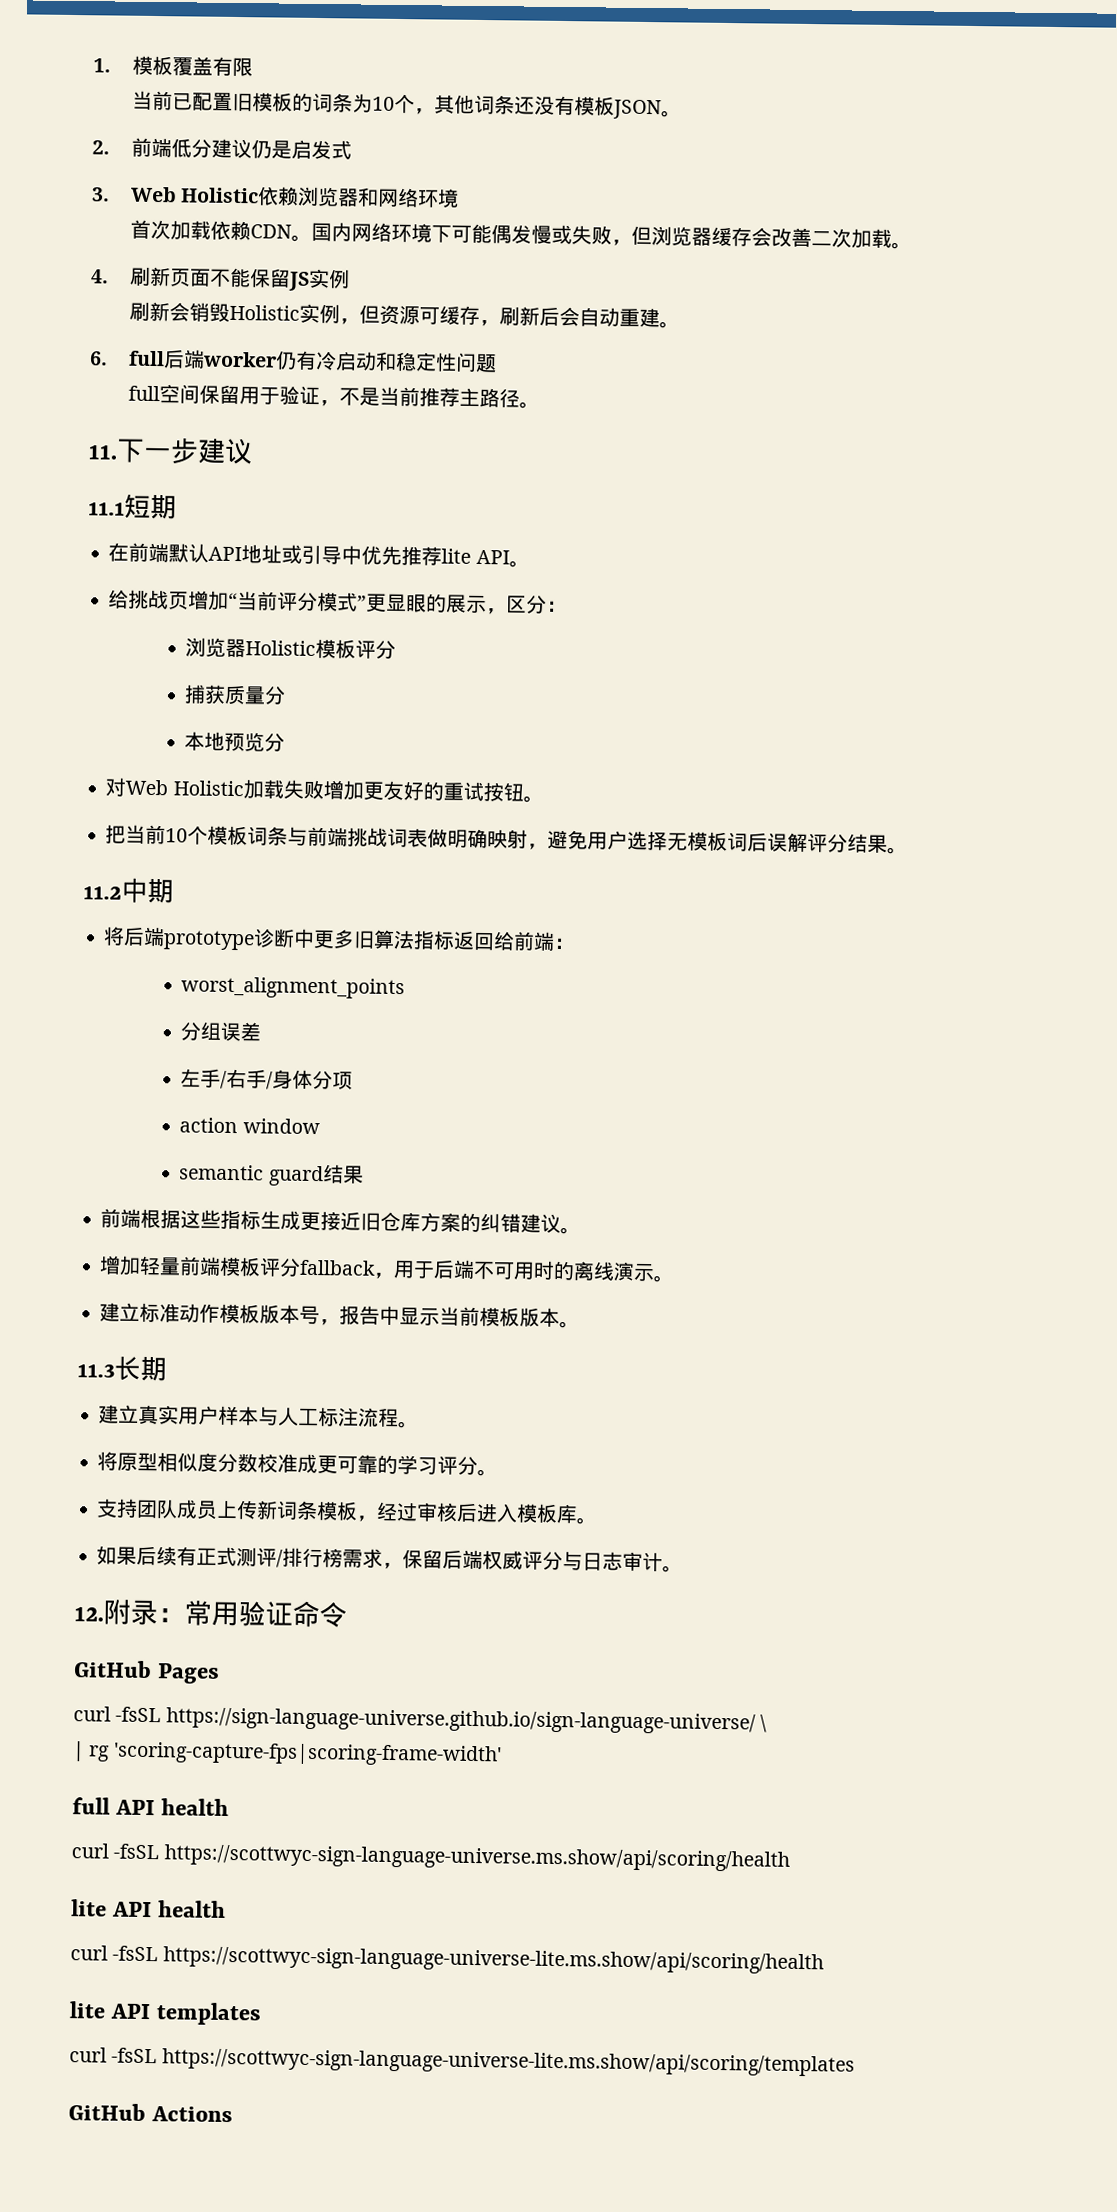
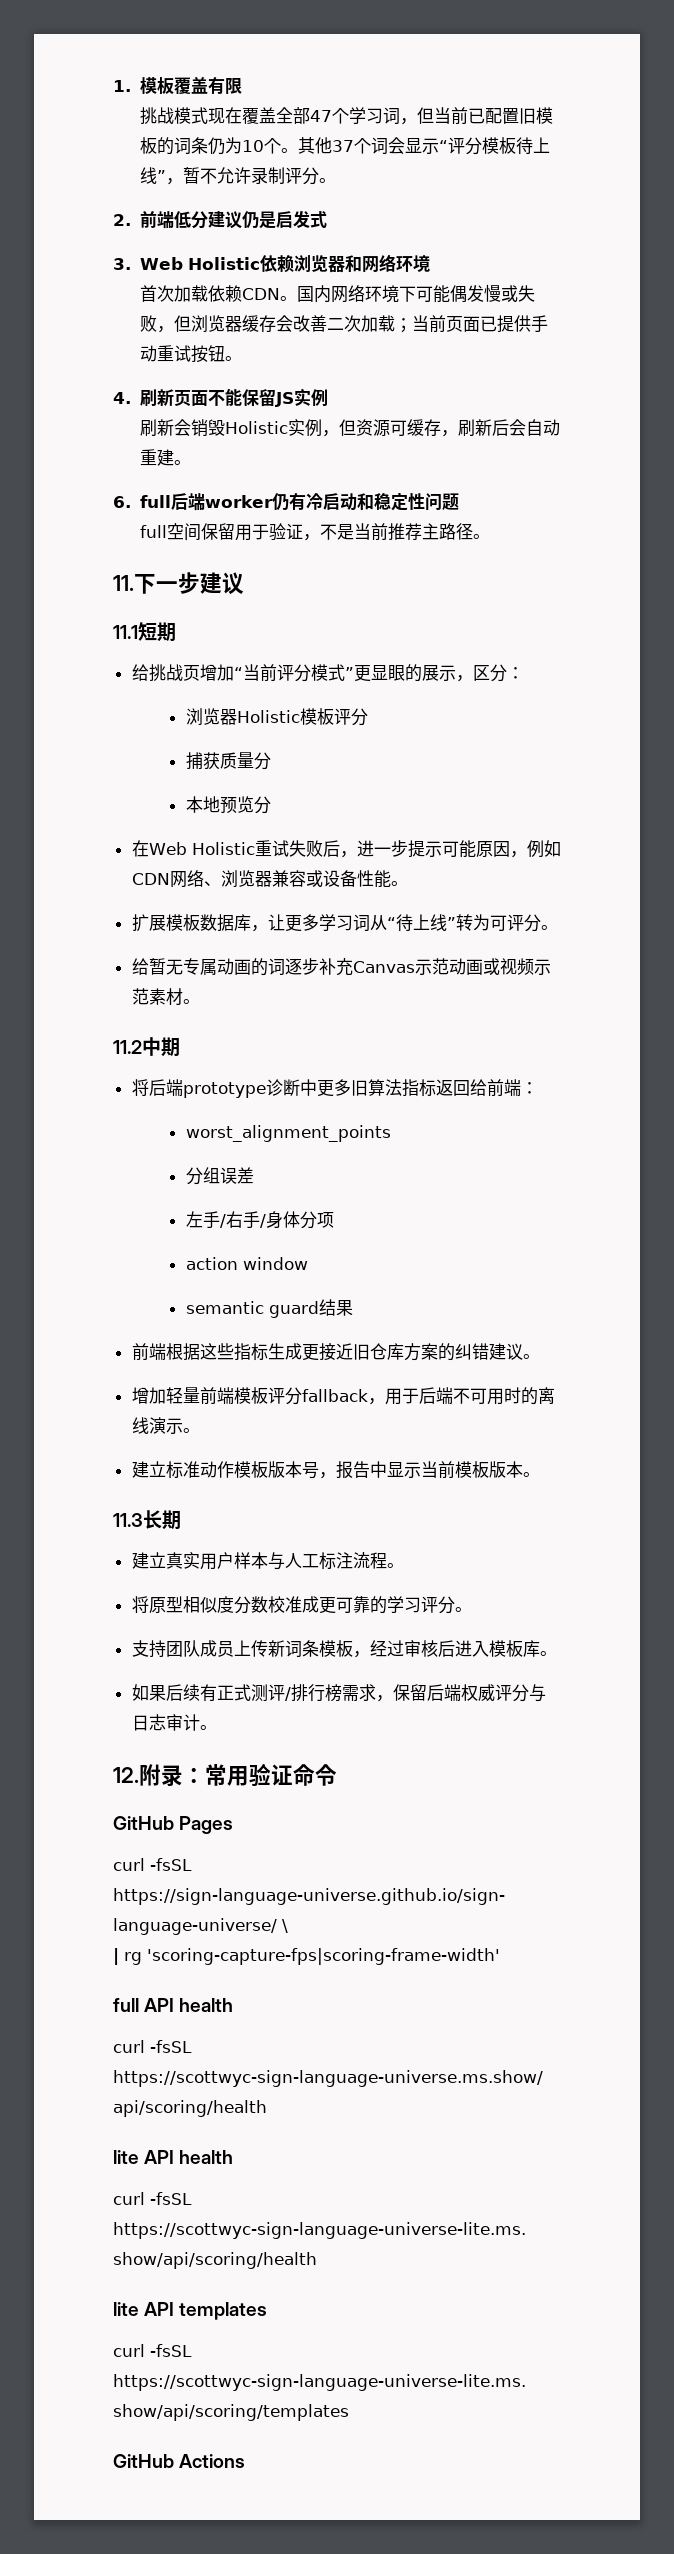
- 当前已配置旧模板的词条为10个，其他词条还没有模板JSON。
+ 挑战模式现在覆盖全部47个学习词，但当前已配置旧模板的词条仍为10个。其他37个词会显示“评分模板待上线”，暂不允许录制评分。
- 国内网络环境下可能偶发慢或失败，但浏览器缓存会改善二次加载。
+ 国内网络环境下可能偶发慢或失败，但浏览器缓存会改善二次加载；当前页面已提供手动重试按钮。
- 在前端默认API地址或引导中优先推荐lite API。
- 对Web Holistic加载失败增加更友好的重试按钮。
- 把当前10个模板词条与前端挑战词表做明确映射，避免用户选择无模板词后误解评分结果。
+ 在Web Holistic重试失败后，进一步提示可能原因，例如CDN网络、浏览器兼容或设备性能。
+ 扩展模板数据库，让更多学习词从“待上线”转为可评分。
+ 给暂无专属动画的词逐步补充Canvas示范动画或视频示范素材。

